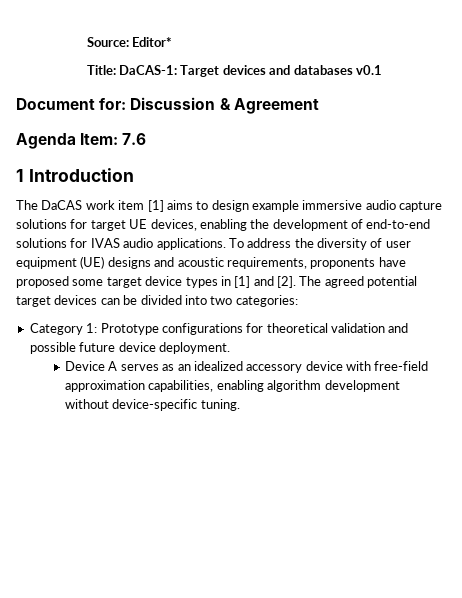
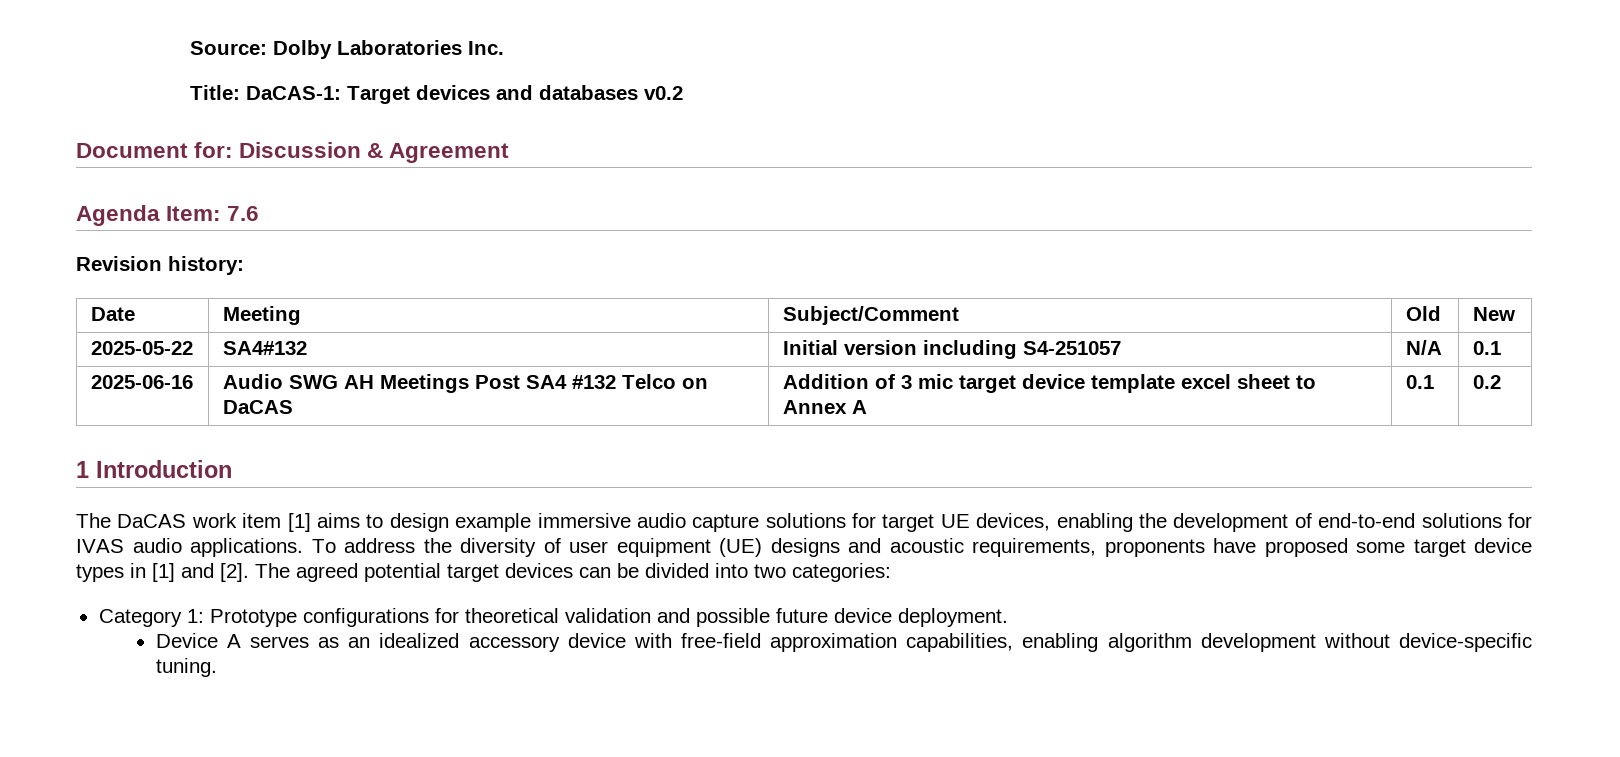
- Source: Editor*
+ Source: Dolby Laboratories Inc.
- Title: DaCAS-1: Target devices and databases v0.1
+ Title: DaCAS-1: Target devices and databases v0.2
+ Revision history:
+ Date | Meeting | Subject/Comment | Old | New
+ 2025-05-22 | SA4#132 | Initial version including S4-251057 | N/A | 0.1
+ 2025-06-16 | Audio SWG AH Meetings Post SA4 #132 Telco on DaCAS | Addition of 3 mic target device template excel sheet to Annex A | 0.1 | 0.2

